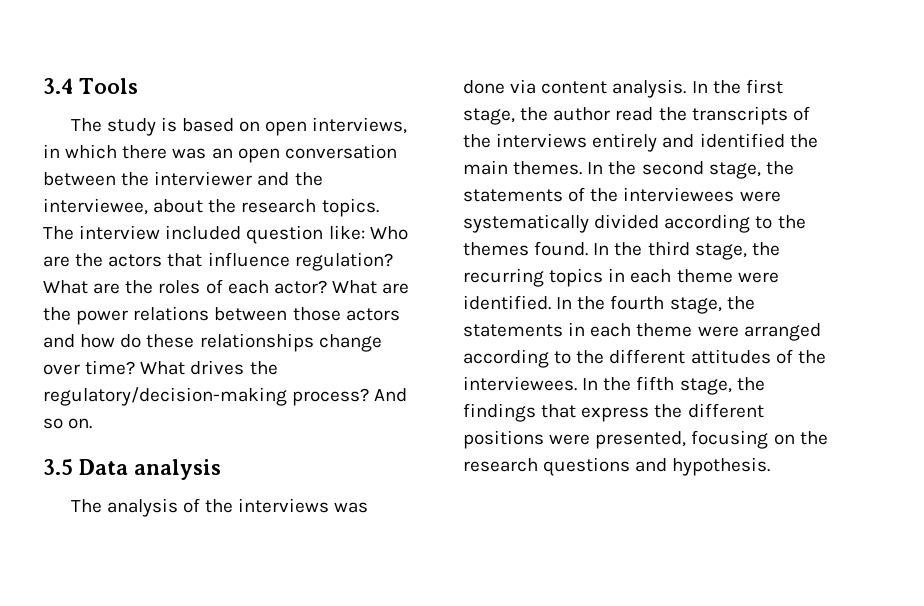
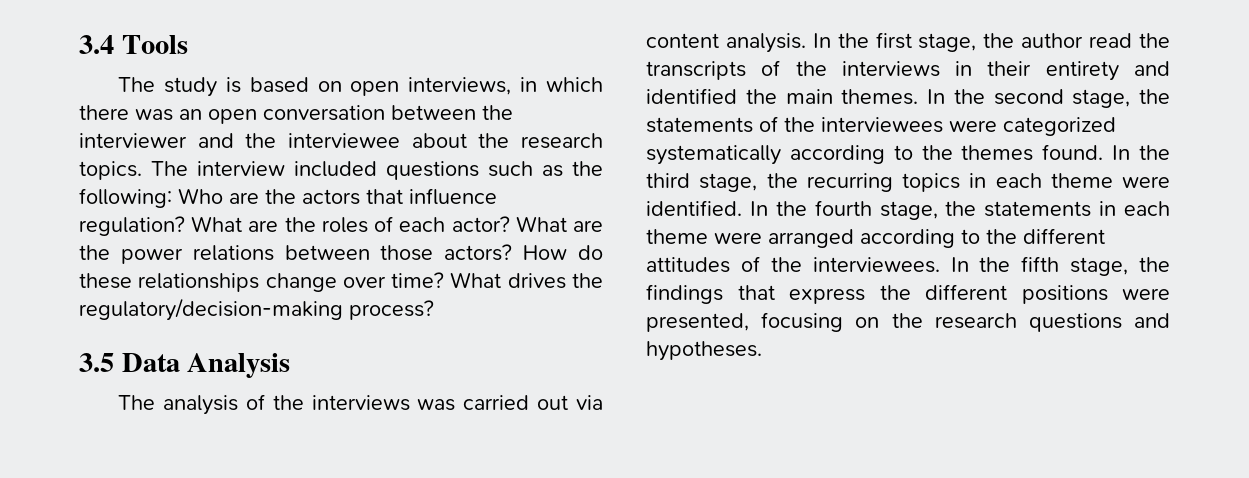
- The study is based on open interviews, in which there was an open conversation between the interviewer and the interviewee, about the research topics.
+ The study is based on open interviews, in which there was an open conversation between the interviewer and the interviewee about the research topics.
- The interview included question like: Who are the actors that influence regulation?
+ The interview included questions such as the following: Who are the actors that influence regulation?
- What are the power relations between those actors and how do these relationships change over time?
+ What are the power relations between those actors? How do these relationships change over time?
- And so on.
- 3.5 Data analysis
+ 3.5 Data Analysis
- The analysis of the interviews was done via content analysis.
+ The analysis of the interviews was carried out via content analysis.
- In the first stage, the author read the transcripts of the interviews entirely and identified the main themes.
+ In the first stage, the author read the transcripts of the interviews in their entirety and identified the main themes.
- In the second stage, the statements of the interviewees were systematically divided according to the themes found.
+ In the second stage, the statements of the interviewees were categorized systematically according to the themes found.
- In the fifth stage, the findings that express the different positions were presented, focusing on the research questions and hypothesis.
+ In the fifth stage, the findings that express the different positions were presented, focusing on the research questions and hypotheses.

